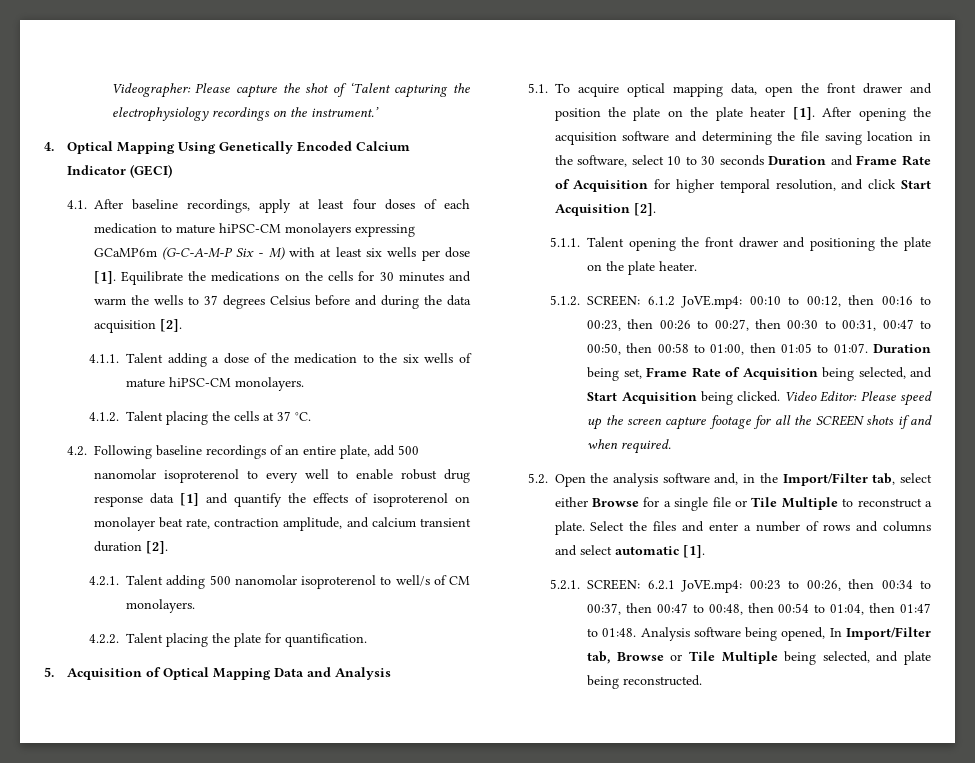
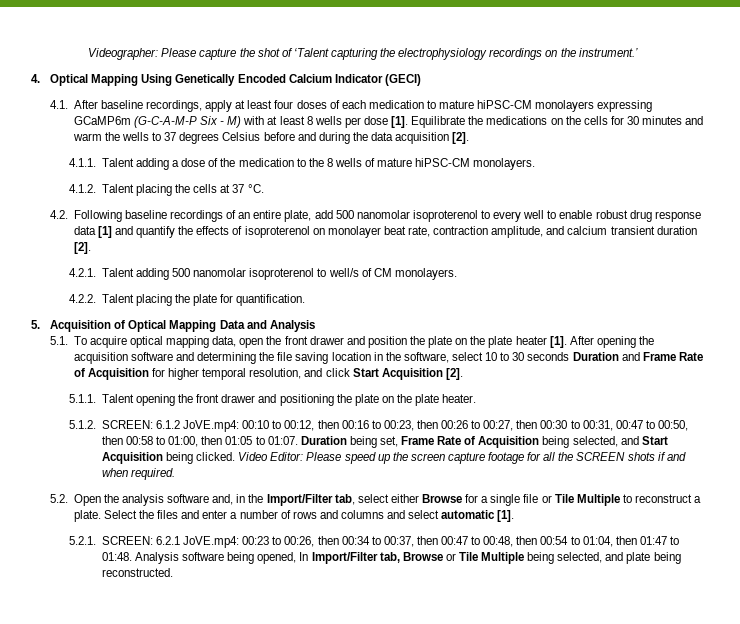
- 4.1. After baseline recordings, apply at least four doses of each medication to mature hiPSC-CM monolayers expressing GCaMP6m (G-C-A-M-P Six - M) with at least six wells per dose [1].
+ 4.1. After baseline recordings, apply at least four doses of each medication to mature hiPSC-CM monolayers expressing GCaMP6m (G-C-A-M-P Six - M) with at least 8 wells per dose [1].
- 4.1.1. Talent adding a dose of the medication to the six wells of mature hiPSC-CM monolayers.
+ 4.1.1. Talent adding a dose of the medication to the 8 wells of mature hiPSC-CM monolayers.

